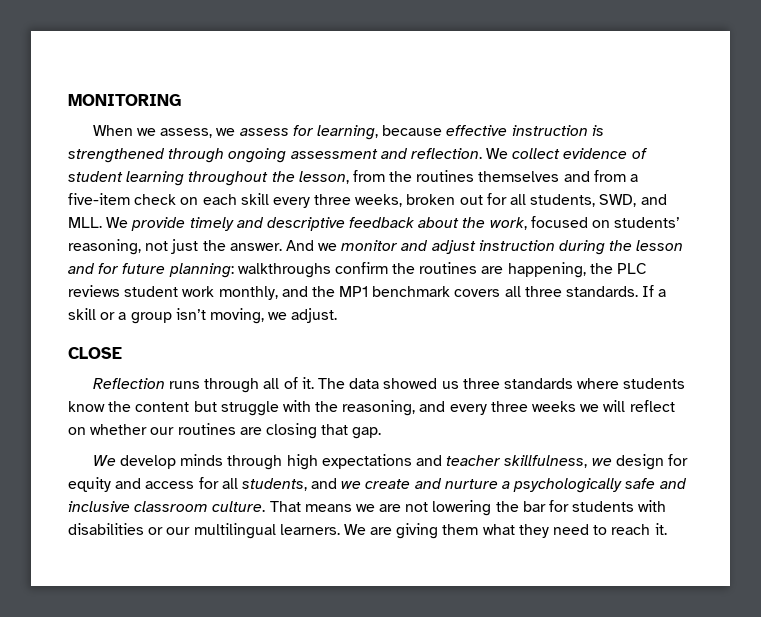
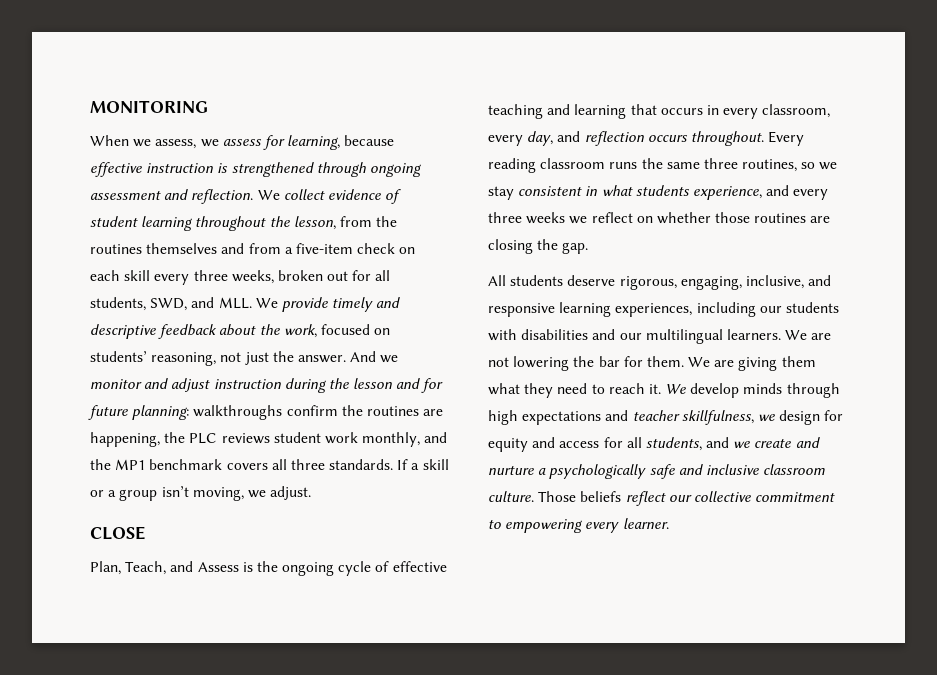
- Reflection runs through all of it. The data showed us three standards where students know the content but struggle with the reasoning, and every three weeks we will reflect on whether our routines are closing that gap.
+ Plan, Teach, and Assess is the ongoing cycle of effective teaching and learning that occurs in every classroom, every day, and reflection occurs throughout. Every reading classroom runs the same three routines, so we stay consistent in what students experience, and every three weeks we reflect on whether those routines are closing the gap.
+ All students deserve rigorous, engaging, inclusive, and responsive learning experiences, including our students with disabilities and our multilingual learners. We are not lowering the bar for them. We are giving them what they need to reach it.
- That means we are not lowering the bar for students with disabilities or our multilingual learners. We are giving them what they need to reach it.
+ Those beliefs reflect our collective commitment to empowering every learner.

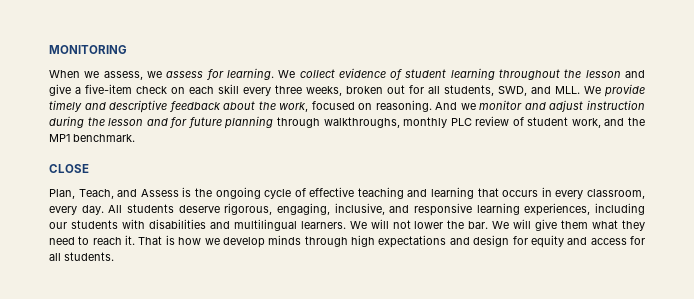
- When we assess, we assess for learning, because effective instruction is strengthened through ongoing assessment and reflection.
+ When we assess, we assess for learning.
- We collect evidence of student learning throughout the lesson, from the routines themselves and from a five-item check on each skill every three weeks, broken out for all students, SWD, and MLL. We provide timely and descriptive feedback about the work, focused on students’ reasoning, not just the answer.
+ We collect evidence of student learning throughout the lesson and give a five-item check on each skill every three weeks, broken out for all students, SWD, and MLL. We provide timely and descriptive feedback about the work, focused on reasoning.
- And we monitor and adjust instruction during the lesson and for future planning: walkthroughs confirm the routines are happening, the PLC reviews student work monthly, and the MP1 benchmark covers all three standards. If a skill or a group isn’t moving, we adjust.
+ And we monitor and adjust instruction during the lesson and for future planning through walkthroughs, monthly PLC review of student work, and the MP1 benchmark.
- Plan, Teach, and Assess is the ongoing cycle of effective teaching and learning that occurs in every classroom, every day, and reflection occurs throughout. Every reading classroom runs the same three routines, so we stay consistent in what students experience, and every three weeks we reflect on whether those routines are closing the gap.
- All students deserve rigorous, engaging, inclusive, and responsive learning experiences, including our students with disabilities and our multilingual learners.
+ Plan, Teach, and Assess is the ongoing cycle of effective teaching and learning that occurs in every classroom, every day. All students deserve rigorous, engaging, inclusive, and responsive learning experiences, including our students with disabilities and multilingual learners.
- We are not lowering the bar for them. We are giving them what they need to reach it.
+ We will not lower the bar. We will give them what they need to reach it.
- We develop minds through high expectations and teacher skillfulness, we design for equity and access for all students, and we create and nurture a psychologically safe and inclusive classroom culture. Those beliefs reflect our collective commitment to empowering every learner.
+ That is how we develop minds through high expectations and design for equity and access for all students.

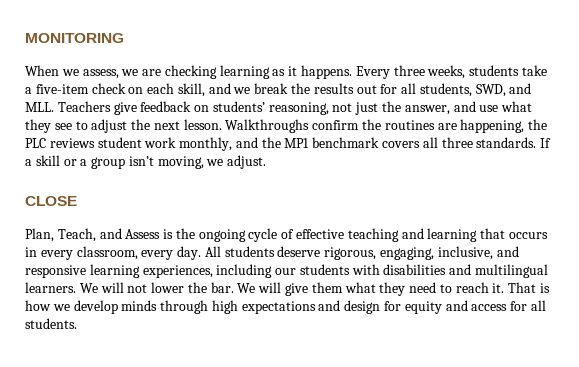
- When we assess, we assess for learning. We collect evidence of student learning throughout the lesson and give a five-item check on each skill every three weeks, broken out for all students, SWD, and MLL. We provide timely and descriptive feedback about the work, focused on reasoning. And we monitor and adjust instruction during the lesson and for future planning through walkthroughs, monthly PLC review of student work, and the MP1 benchmark.
+ When we assess, we are checking learning as it happens. Every three weeks, students take a five-item check on each skill, and we break the results out for all students, SWD, and MLL. Teachers give feedback on students’ reasoning, not just the answer, and use what they see to adjust the next lesson. Walkthroughs confirm the routines are happening, the PLC reviews student work monthly, and the MP1 benchmark covers all three standards. If a skill or a group isn’t moving, we adjust.

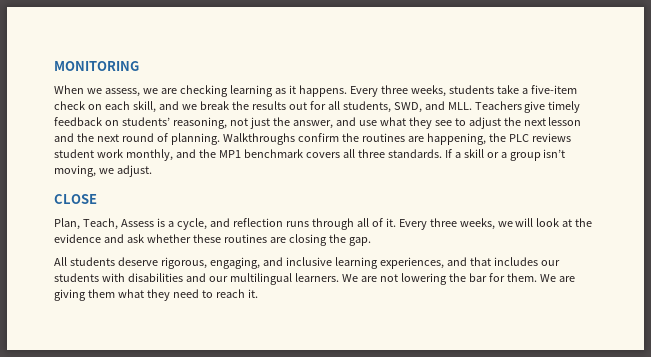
- Every three weeks, students take a five-item check on each skill, and we break the results out for all students, SWD, and MLL. Teachers give feedback on students’ reasoning, not just the answer, and use what they see to adjust the next lesson.
+ Every three weeks, students take a five-item check on each skill, and we break the results out for all students, SWD, and MLL. Teachers give timely feedback on students’ reasoning, not just the answer, and use what they see to adjust the next lesson and the next round of planning.
- Plan, Teach, and Assess is the ongoing cycle of effective teaching and learning that occurs in every classroom, every day. All students deserve rigorous, engaging, inclusive, and responsive learning experiences, including our students with disabilities and multilingual learners.
+ Plan, Teach, Assess is a cycle, and reflection runs through all of it. Every three weeks, we will look at the evidence and ask whether these routines are closing the gap.
+ All students deserve rigorous, engaging, and inclusive learning experiences, and that includes our students with disabilities and our multilingual learners.
- We will not lower the bar. We will give them what they need to reach it. That is how we develop minds through high expectations and design for equity and access for all students.
+ We are not lowering the bar for them. We are giving them what they need to reach it.

